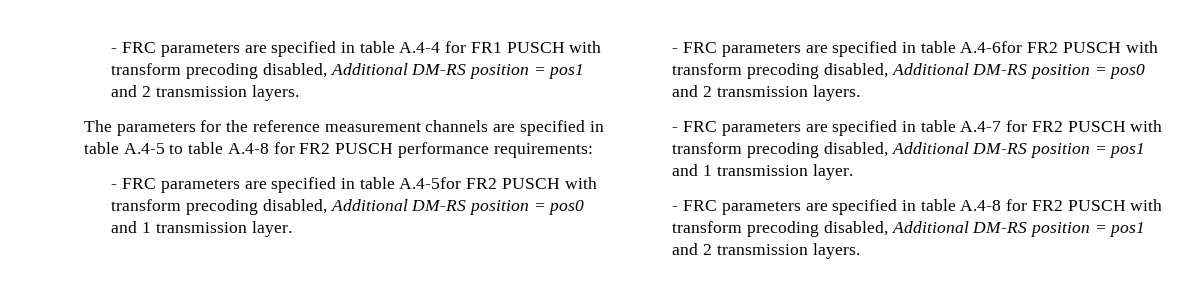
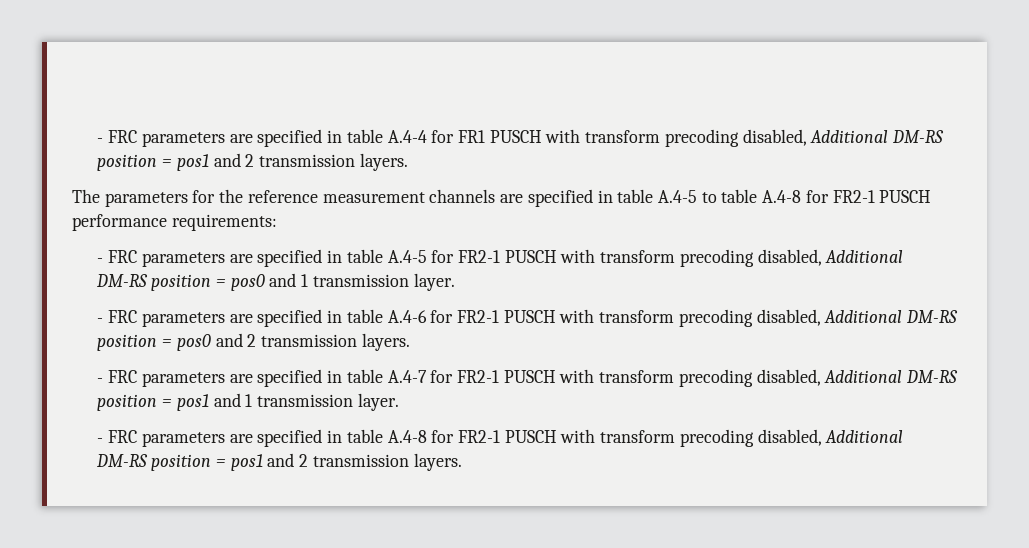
- The parameters for the reference measurement channels are specified in table A.4-5 to table A.4-8 for FR2 PUSCH performance requirements:
+ The parameters for the reference measurement channels are specified in table A.4-5 to table A.4-8 for FR2-1 PUSCH performance requirements:
- - FRC parameters are specified in table A.4-5for FR2 PUSCH with transform precoding disabled, Additional DM-RS position = pos0 and 1 transmission layer.
+ - FRC parameters are specified in table A.4-5 for FR2-1 PUSCH with transform precoding disabled, Additional DM-RS position = pos0 and 1 transmission layer.
- - FRC parameters are specified in table A.4-6for FR2 PUSCH with transform precoding disabled, Additional DM-RS position = pos0 and 2 transmission layers.
+ - FRC parameters are specified in table A.4-6 for FR2-1 PUSCH with transform precoding disabled, Additional DM-RS position = pos0 and 2 transmission layers.
- - FRC parameters are specified in table A.4-7 for FR2 PUSCH with transform precoding disabled, Additional DM-RS position = pos1 and 1 transmission layer.
+ - FRC parameters are specified in table A.4-7 for FR2-1 PUSCH with transform precoding disabled, Additional DM-RS position = pos1 and 1 transmission layer.
- - FRC parameters are specified in table A.4-8 for FR2 PUSCH with transform precoding disabled, Additional DM-RS position = pos1 and 2 transmission layers.
+ - FRC parameters are specified in table A.4-8 for FR2-1 PUSCH with transform precoding disabled, Additional DM-RS position = pos1 and 2 transmission layers.

